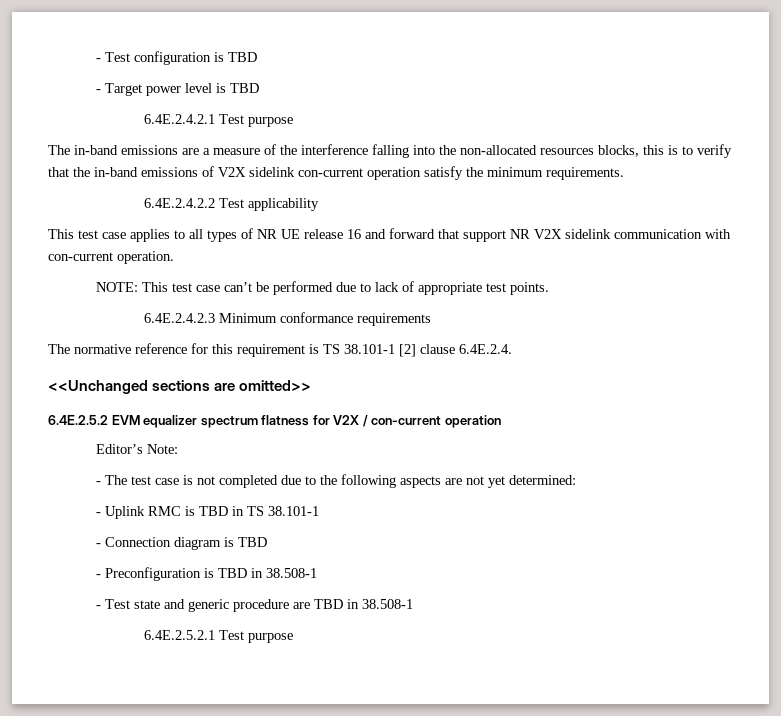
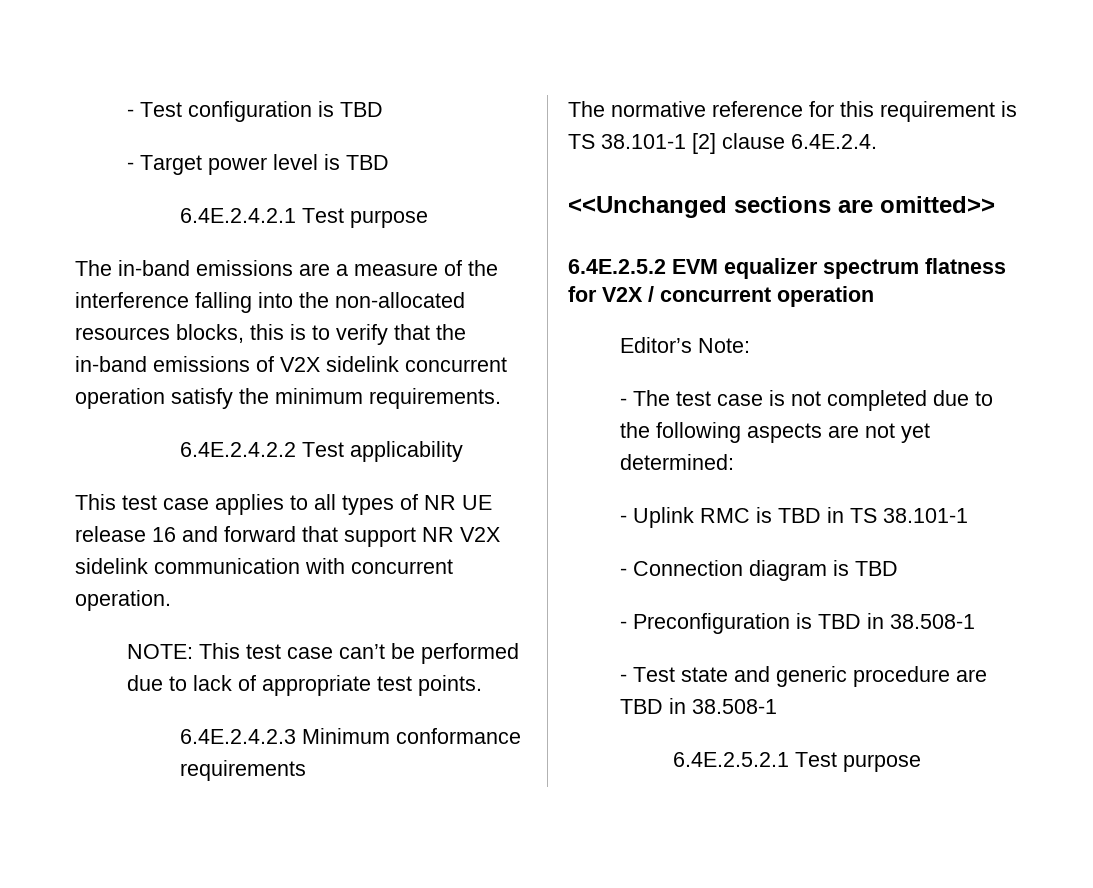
- The in-band emissions are a measure of the interference falling into the non-allocated resources blocks, this is to verify that the in-band emissions of V2X sidelink con-current operation satisfy the minimum requirements.
+ The in-band emissions are a measure of the interference falling into the non-allocated resources blocks, this is to verify that the in-band emissions of V2X sidelink concurrent operation satisfy the minimum requirements.
- This test case applies to all types of NR UE release 16 and forward that support NR V2X sidelink communication with con-current operation.
+ This test case applies to all types of NR UE release 16 and forward that support NR V2X sidelink communication with concurrent operation.
- 6.4E.2.5.2 EVM equalizer spectrum flatness for V2X / con-current operation
+ 6.4E.2.5.2 EVM equalizer spectrum flatness for V2X / concurrent operation

